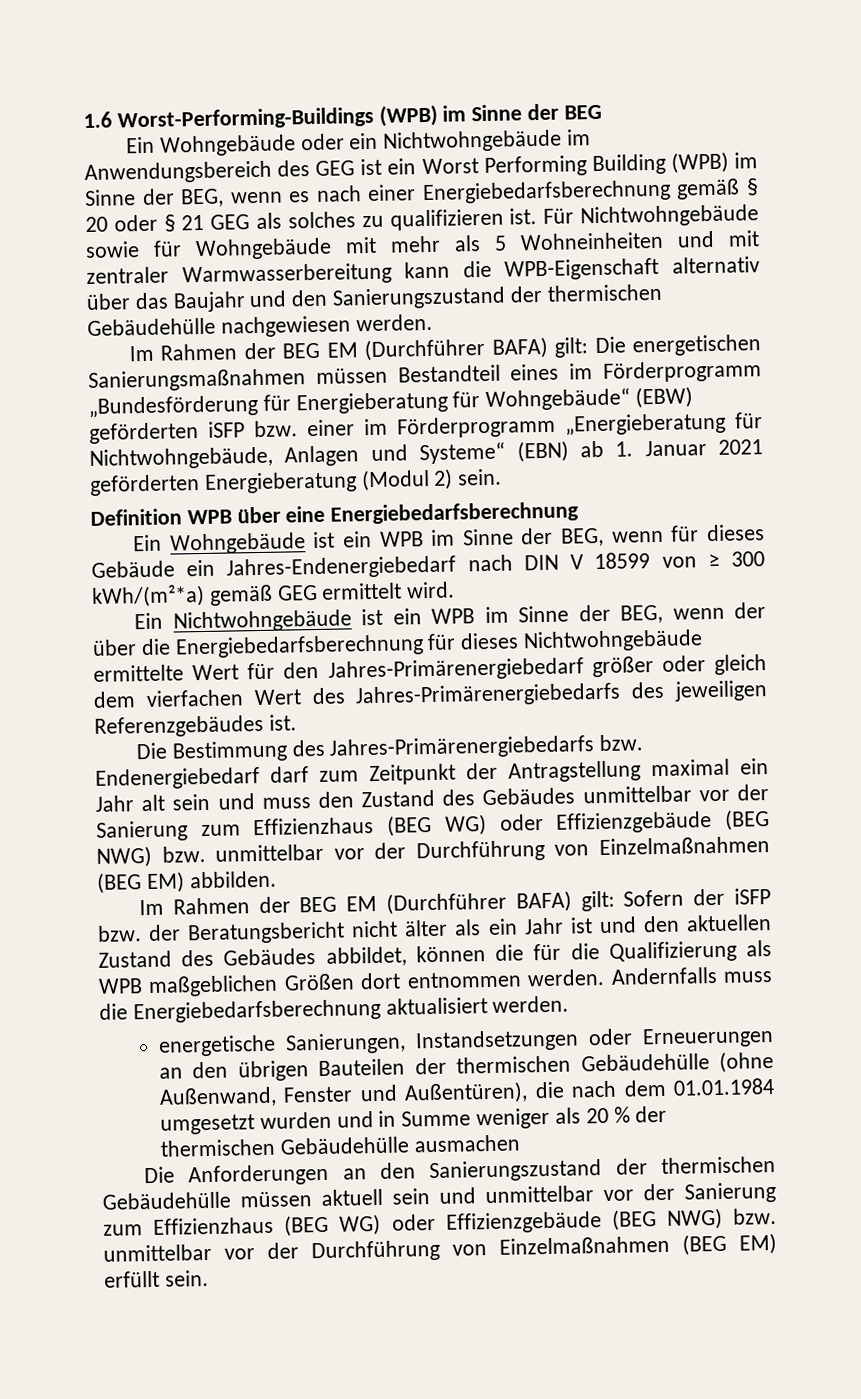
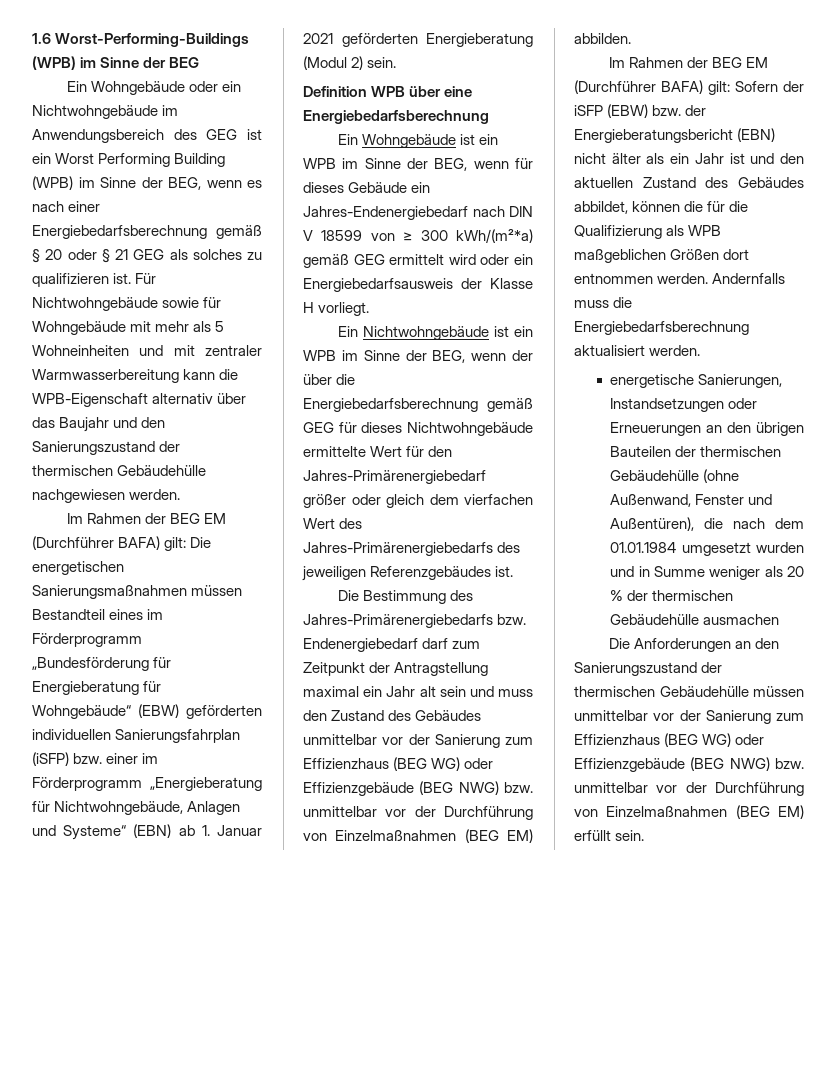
- Im Rahmen der BEG EM (Durchführer BAFA) gilt: Die energetischen Sanierungsmaßnahmen müssen Bestandteil eines im Förderprogramm „Bundesförderung für Energieberatung für Wohngebäude“ (EBW) geförderten iSFP bzw. einer im Förderprogramm „Energieberatung für Nichtwohngebäude, Anlagen und Systeme“ (EBN) ab 1. Januar 2021 geförderten Energieberatung (Modul 2) sein.
+ Im Rahmen der BEG EM (Durchführer BAFA) gilt: Die energetischen Sanierungsmaßnahmen müssen Bestandteil eines im Förderprogramm „Bundesförderung für Energieberatung für Wohngebäude“ (EBW) geförderten individuellen Sanierungsfahrplan (iSFP) bzw. einer im Förderprogramm „Energieberatung für Nichtwohngebäude, Anlagen und Systeme“ (EBN) ab 1. Januar 2021 geförderten Energieberatung (Modul 2) sein.
- Ein Wohngebäude ist ein WPB im Sinne der BEG, wenn für dieses Gebäude ein Jahres-Endenergiebedarf nach DIN V 18599 von ≥ 300 kWh/(m²*a) gemäß GEG ermittelt wird.
+ Ein Wohngebäude ist ein WPB im Sinne der BEG, wenn für dieses Gebäude ein Jahres-Endenergiebedarf nach DIN V 18599 von ≥ 300 kWh/(m²*a) gemäß GEG ermittelt wird oder ein Energiebedarfsausweis der Klasse H vorliegt.
- Ein Nichtwohngebäude ist ein WPB im Sinne der BEG, wenn der über die Energiebedarfsberechnung für dieses Nichtwohngebäude ermittelte Wert für den Jahres-Primärenergiebedarf größer oder gleich dem vierfachen Wert des Jahres-Primärenergiebedarfs des jeweiligen Referenzgebäudes ist.
+ Ein Nichtwohngebäude ist ein WPB im Sinne der BEG, wenn der über die Energiebedarfsberechnung gemäß GEG für dieses Nichtwohngebäude ermittelte Wert für den Jahres-Primärenergiebedarf größer oder gleich dem vierfachen Wert des Jahres-Primärenergiebedarfs des jeweiligen Referenzgebäudes ist.
- Im Rahmen der BEG EM (Durchführer BAFA) gilt: Sofern der iSFP bzw. der Beratungsbericht nicht älter als ein Jahr ist und den aktuellen Zustand des Gebäudes abbildet, können die für die Qualifizierung als WPB maßgeblichen Größen dort entnommen werden.
+ Im Rahmen der BEG EM (Durchführer BAFA) gilt: Sofern der iSFP (EBW) bzw. der Energieberatungsbericht (EBN) nicht älter als ein Jahr ist und den aktuellen Zustand des Gebäudes abbildet, können die für die Qualifizierung als WPB maßgeblichen Größen dort entnommen werden.
- Die Anforderungen an den Sanierungszustand der thermischen Gebäudehülle müssen aktuell sein und unmittelbar vor der Sanierung zum Effizienzhaus (BEG WG) oder Effizienzgebäude (BEG NWG) bzw. unmittelbar vor der Durchführung von Einzelmaßnahmen (BEG EM) erfüllt sein.
+ Die Anforderungen an den Sanierungszustand der thermischen Gebäudehülle müssen unmittelbar vor der Sanierung zum Effizienzhaus (BEG WG) oder Effizienzgebäude (BEG NWG) bzw. unmittelbar vor der Durchführung von Einzelmaßnahmen (BEG EM) erfüllt sein.

